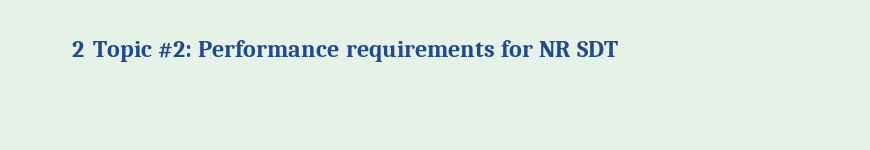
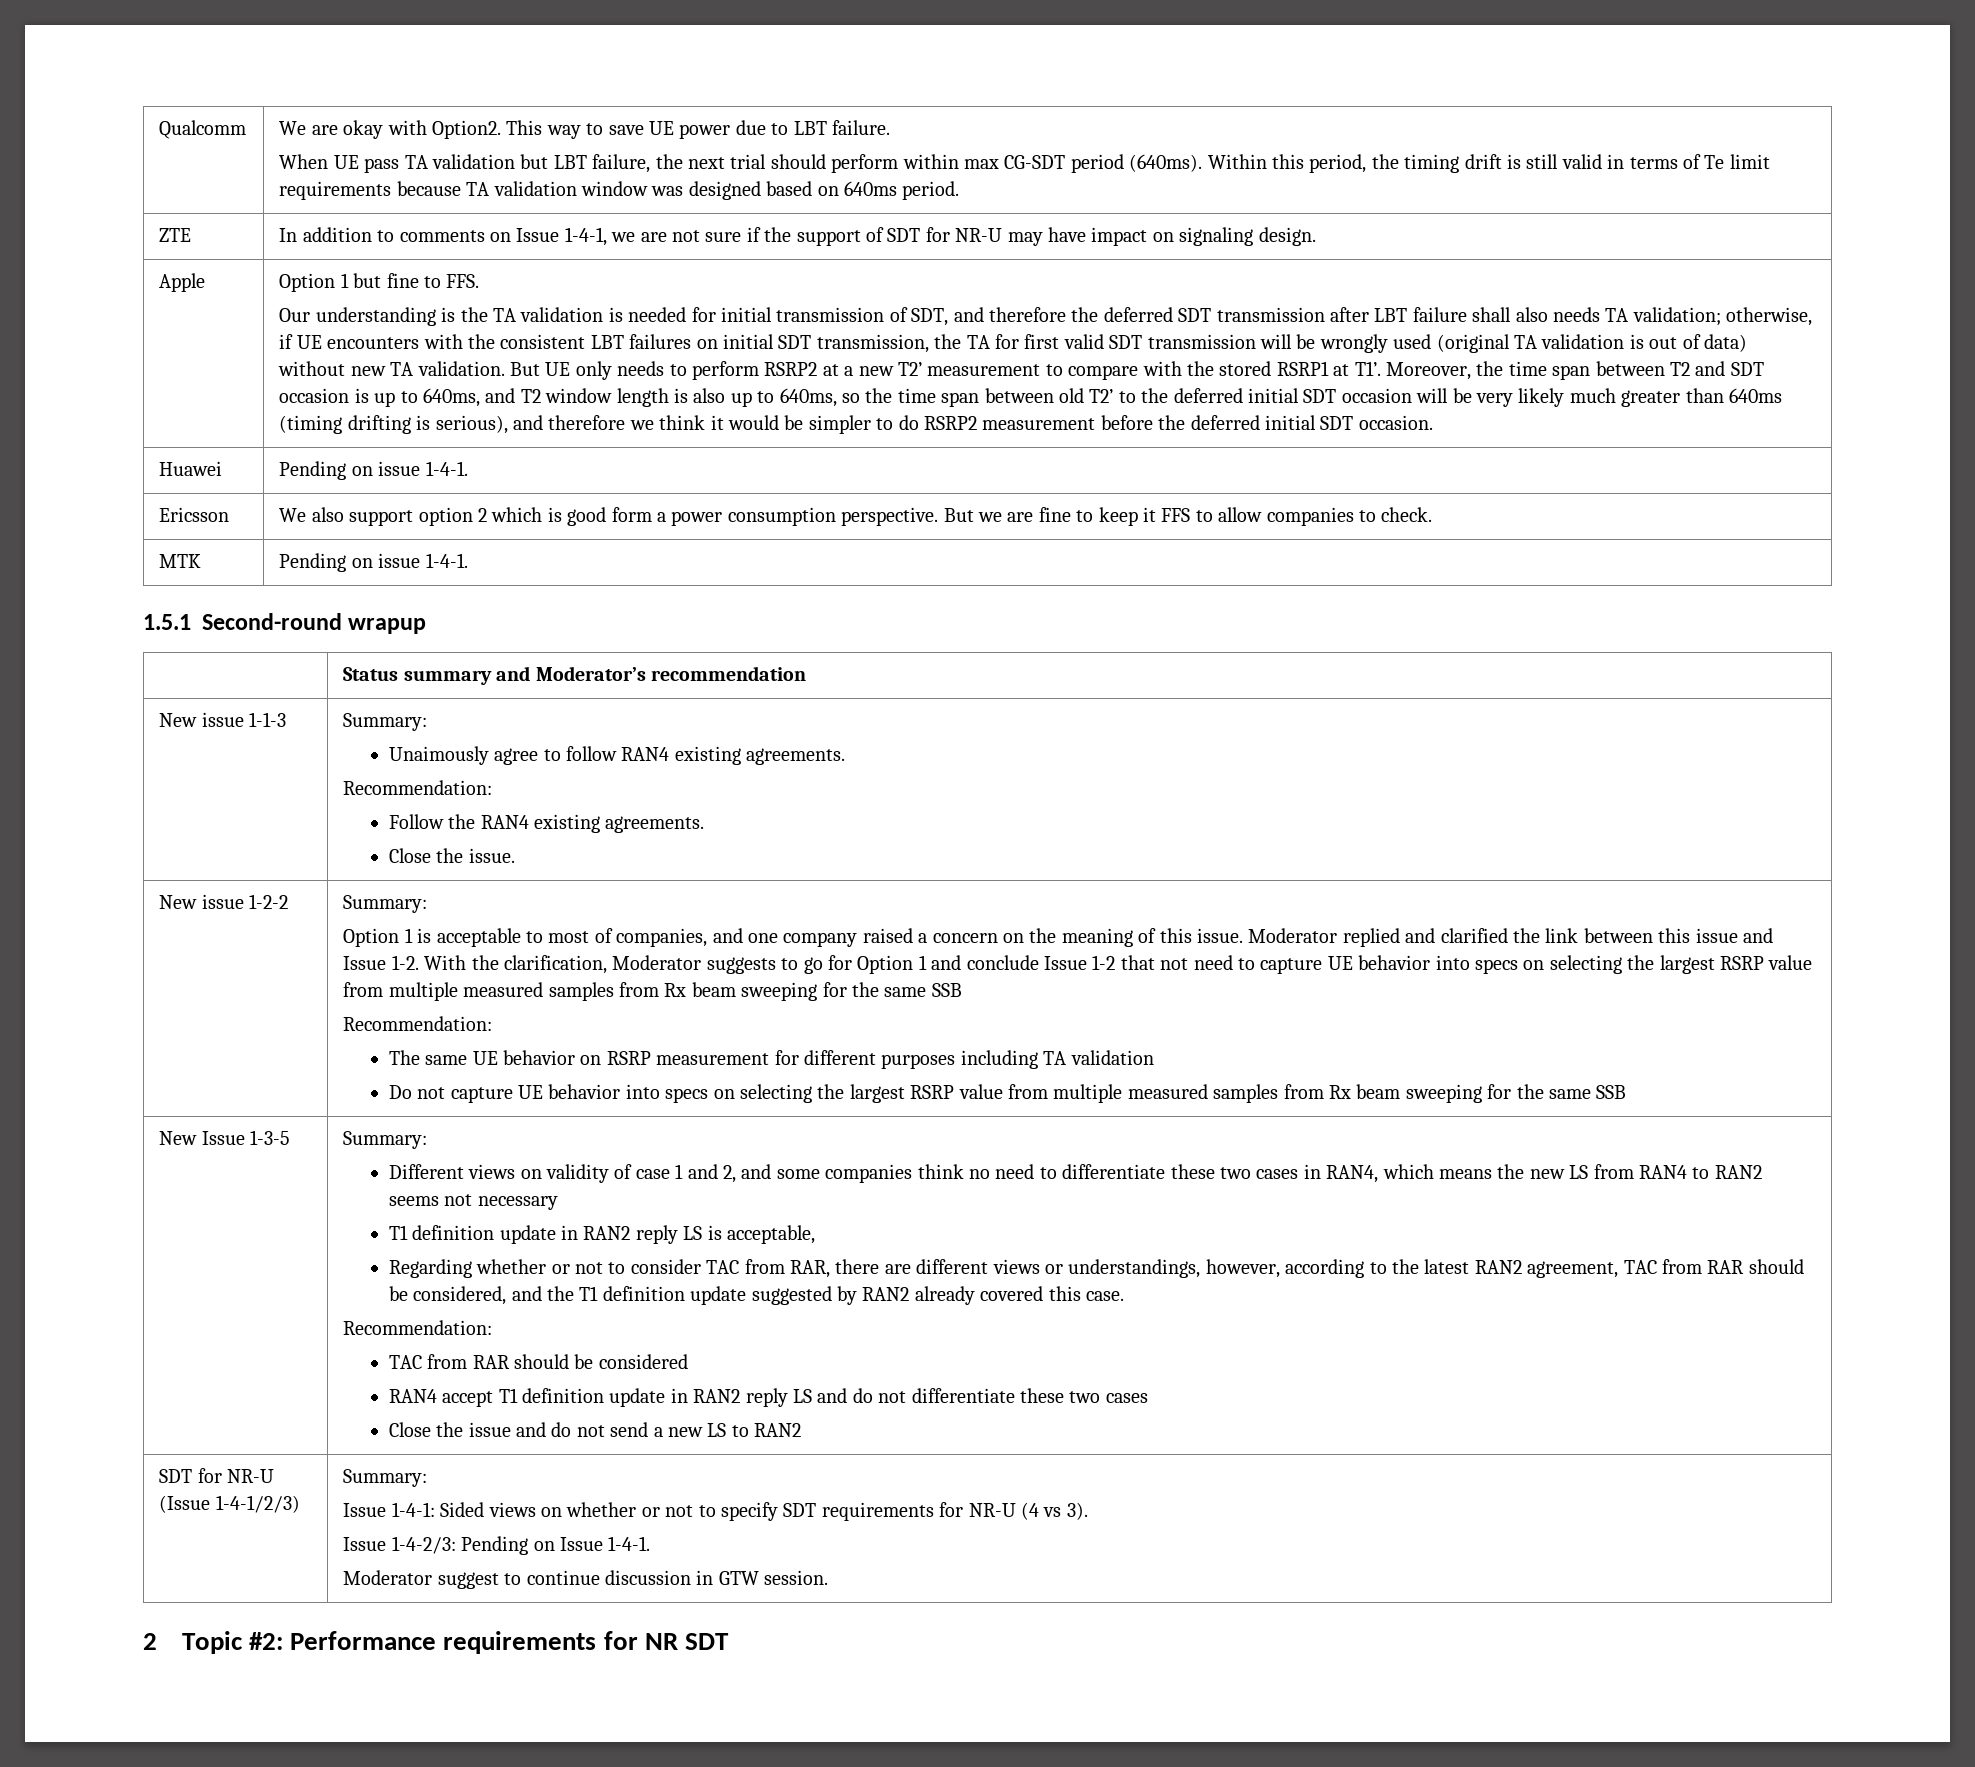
+ Qualcomm | We are okay with Option2. This way to save UE power due to LBT failure.
+ When UE pass TA validation but LBT failure, the next trial should perform within max CG-SDT period (640ms). Within this period, the timing drift is still valid in terms of Te limit requirements because TA validation window was designed based on 640ms period.
+ ZTE | In addition to comments on Issue 1-4-1, we are not sure if the support of SDT for NR-U may have impact on signaling design.
+ Apple | Option 1 but fine to FFS.
+ Our understanding is the TA validation is needed for initial transmission of SDT, and therefore the deferred SDT transmission after LBT failure shall also needs TA validation; otherwise, if UE encounters with the consistent LBT failures on initial SDT transmission, the TA for first valid SDT transmission will be wrongly used (original TA validation is out of data) without new TA validation. But UE only needs to perform RSRP2 at a new T2’ measurement to compare with the stored RSRP1 at T1’. Moreover, the time span between T2 and SDT occasion is up to 640ms, and T2 window length is also up to 640ms, so the time span between old T2’ to the deferred initial SDT occasion will be very likely much greater than 640ms (timing drifting is serious), and therefore we think it would be simpler to do RSRP2 measurement before the deferred initial SDT occasion.
+ Huawei | Pending on issue 1-4-1.
+ Ericsson | We also support option 2 which is good form a power consumption perspective. But we are fine to keep it FFS to allow companies to check.
+ MTK | Pending on issue 1-4-1.
+ 1.5.1 Second-round wrapup
+ | Status summary and Moderator’s recommendation
+ New issue 1-1-3 | Summary:
+ Unaimously agree to follow RAN4 existing agreements.
+ Recommendation:
+ Follow the RAN4 existing agreements.
+ Close the issue.
+ New issue 1-2-2 | Summary:
+ Option 1 is acceptable to most of companies, and one company raised a concern on the meaning of this issue. Moderator replied and clarified the link between this issue and Issue 1-2. With the clarification, Moderator suggests to go for Option 1 and conclude Issue 1-2 that not need to capture UE behavior into specs on selecting the largest RSRP value from multiple measured samples from Rx beam sweeping for the same SSB
+ Recommendation:
+ The same UE behavior on RSRP measurement for different purposes including TA validation
+ Do not capture UE behavior into specs on selecting the largest RSRP value from multiple measured samples from Rx beam sweeping for the same SSB
+ New Issue 1-3-5 | Summary:
+ Different views on validity of case 1 and 2, and some companies think no need to differentiate these two cases in RAN4, which means the new LS from RAN4 to RAN2 seems not necessary
+ T1 definition update in RAN2 reply LS is acceptable,
+ Regarding whether or not to consider TAC from RAR, there are different views or understandings, however, according to the latest RAN2 agreement, TAC from RAR should be considered, and the T1 definition update suggested by RAN2 already covered this case.
+ Recommendation:
+ TAC from RAR should be considered
+ RAN4 accept T1 definition update in RAN2 reply LS and do not differentiate these two cases
+ Close the issue and do not send a new LS to RAN2
+ SDT for NR-U (Issue 1-4-1/2/3) | Summary:
+ Issue 1-4-1: Sided views on whether or not to specify SDT requirements for NR-U (4 vs 3).
+ Issue 1-4-2/3: Pending on Issue 1-4-1.
+ Moderator suggest to continue discussion in GTW session.

